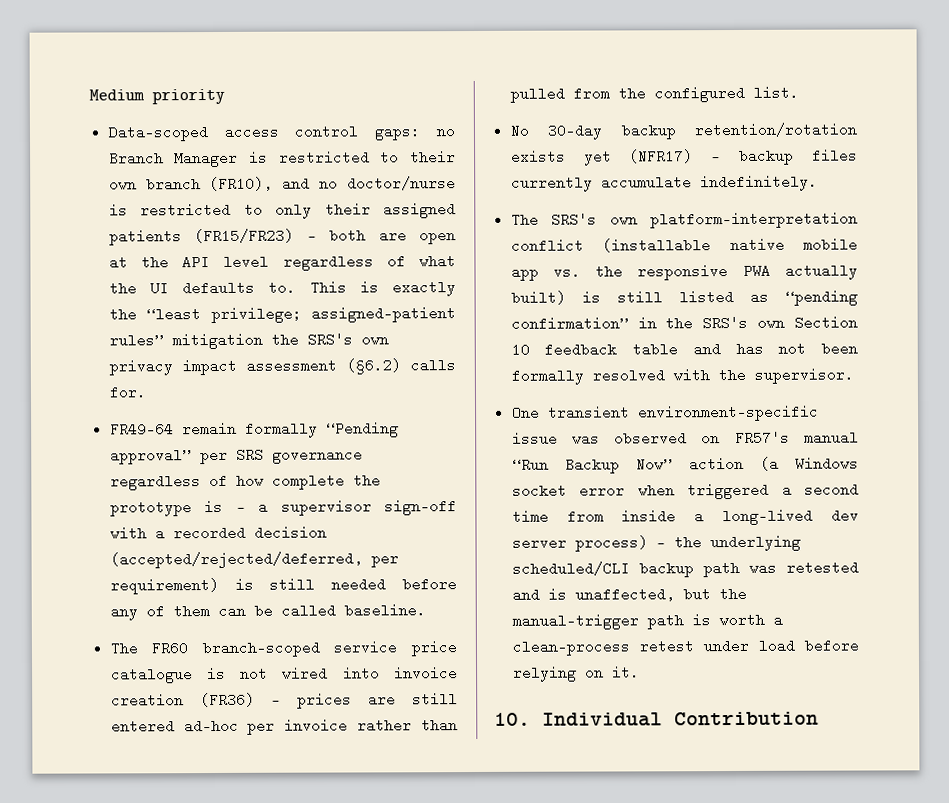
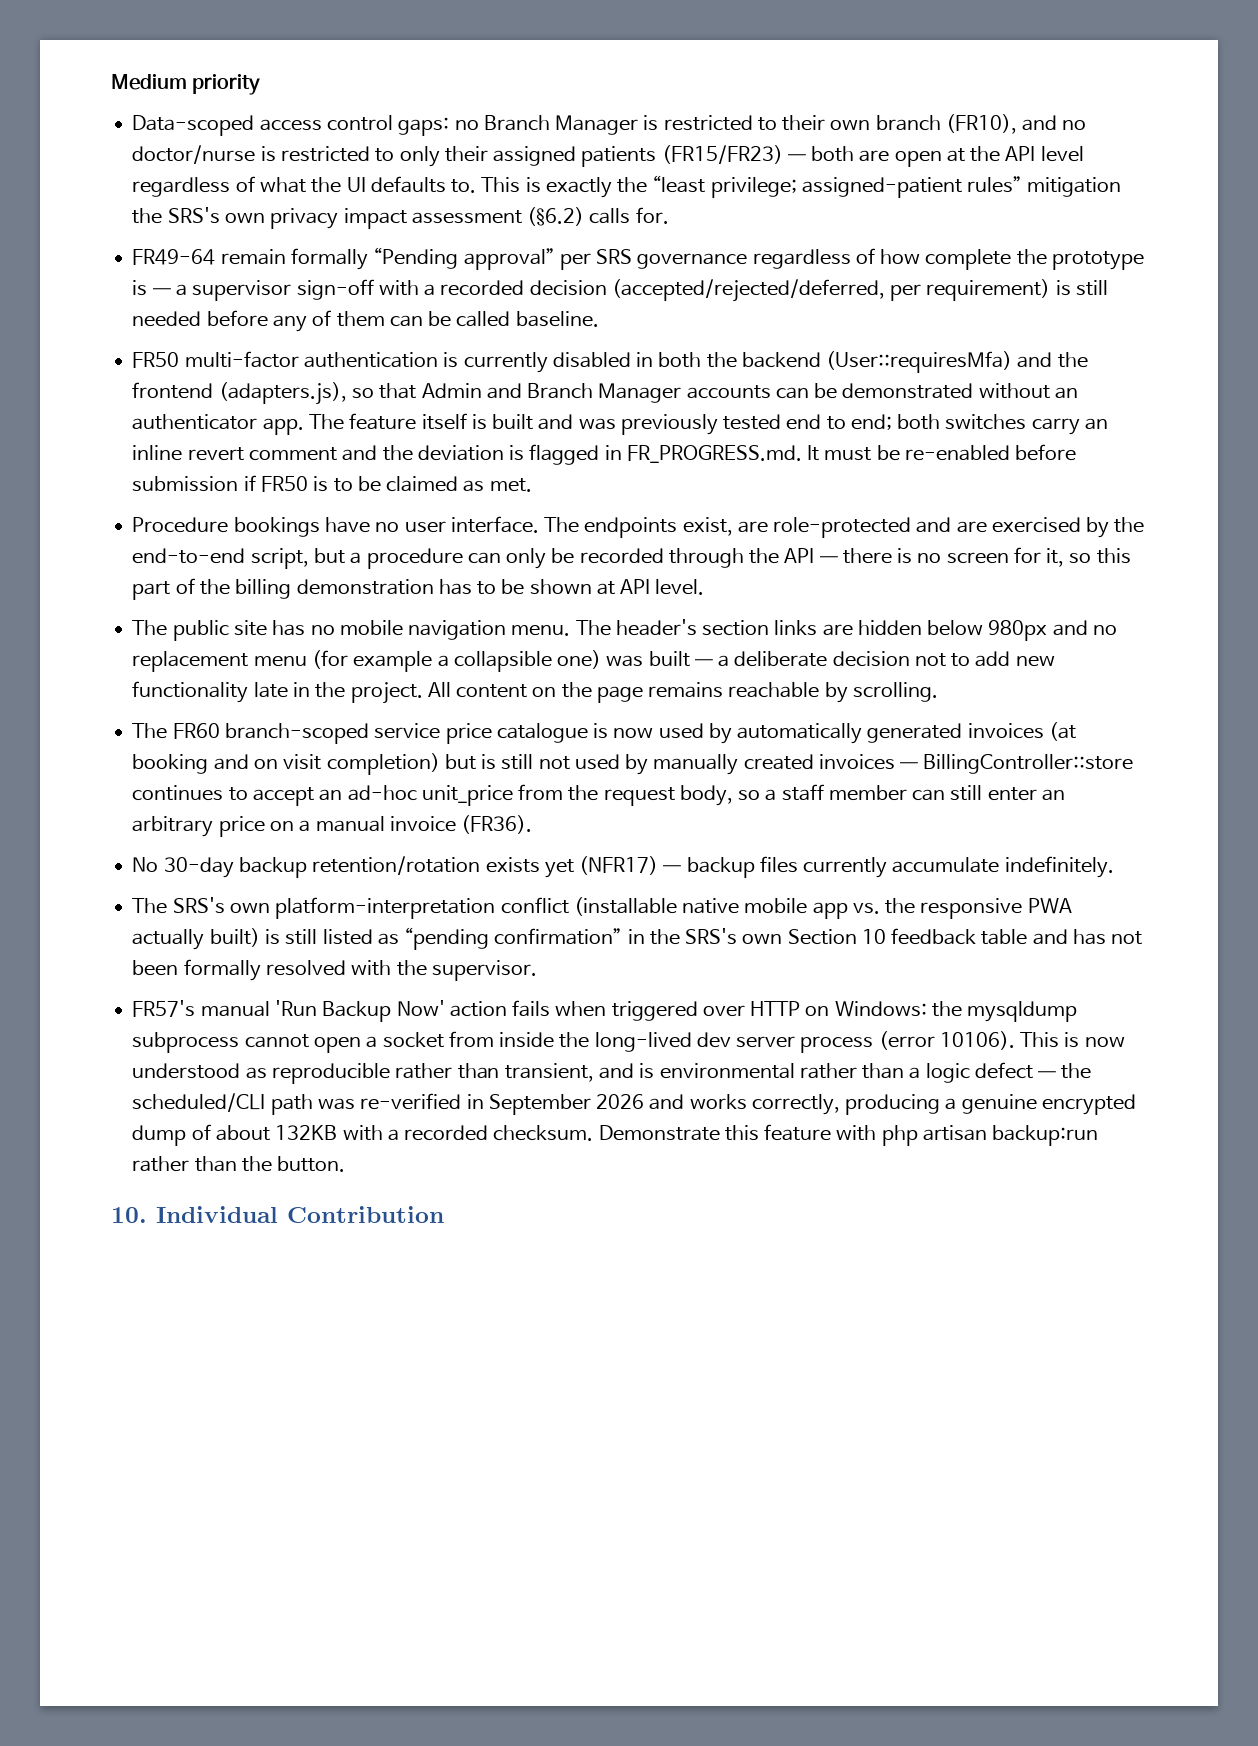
+ FR50 multi-factor authentication is currently disabled in both the backend (User::requiresMfa) and the frontend (adapters.js), so that Admin and Branch Manager accounts can be demonstrated without an authenticator app. The feature itself is built and was previously tested end to end; both switches carry an inline revert comment and the deviation is flagged in FR_PROGRESS.md. It must be re-enabled before submission if FR50 is to be claimed as met.
+ Procedure bookings have no user interface. The endpoints exist, are role-protected and are exercised by the end-to-end script, but a procedure can only be recorded through the API — there is no screen for it, so this part of the billing demonstration has to be shown at API level.
+ The public site has no mobile navigation menu. The header's section links are hidden below 980px and no replacement menu (for example a collapsible one) was built — a deliberate decision not to add new functionality late in the project. All content on the page remains reachable by scrolling.
- The FR60 branch-scoped service price catalogue is not wired into invoice creation (FR36) — prices are still entered ad-hoc per invoice rather than pulled from the configured list.
+ The FR60 branch-scoped service price catalogue is now used by automatically generated invoices (at booking and on visit completion) but is still not used by manually created invoices — BillingController::store continues to accept an ad-hoc unit_price from the request body, so a staff member can still enter an arbitrary price on a manual invoice (FR36).
- One transient environment-specific issue was observed on FR57's manual “Run Backup Now” action (a Windows socket error when triggered a second time from inside a long-lived dev server process) — the underlying scheduled/CLI backup path was retested and is unaffected, but the manual-trigger path is worth a clean-process retest under load before relying on it.
+ FR57's manual 'Run Backup Now' action fails when triggered over HTTP on Windows: the mysqldump subprocess cannot open a socket from inside the long-lived dev server process (error 10106). This is now understood as reproducible rather than transient, and is environmental rather than a logic defect — the scheduled/CLI path was re-verified in September 2026 and works correctly, producing a genuine encrypted dump of about 132KB with a recorded checksum. Demonstrate this feature with php artisan backup:run rather than the button.

